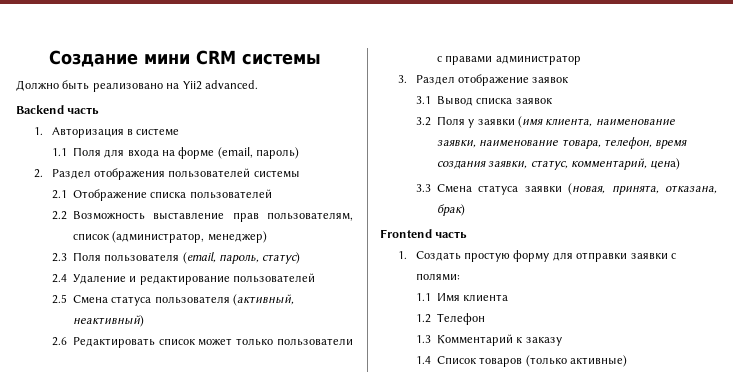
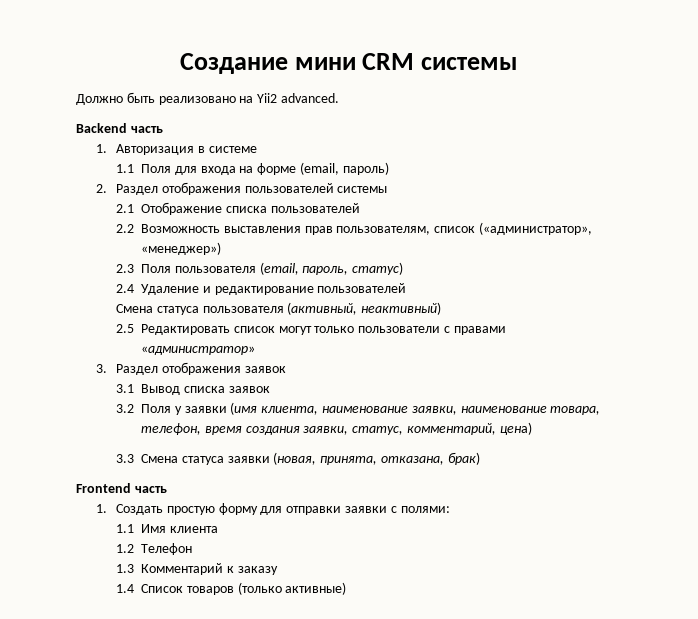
- 2.2 Возможность выставление прав пользователям, список (администратор, менеджер)
+ 2.2 Возможность выставления прав пользователям, список («администратор», «менеджер»)
- 2.5 Смена статуса пользователя (активный, неактивный)
+ Смена статуса пользователя (активный, неактивный)
- 2.6 Редактировать список может только пользователи с правами администратор
+ 2.5 Редактировать список могут только пользователи с правами «администратор»
- 3. Раздел отображение заявок
+ 3. Раздел отображения заявок

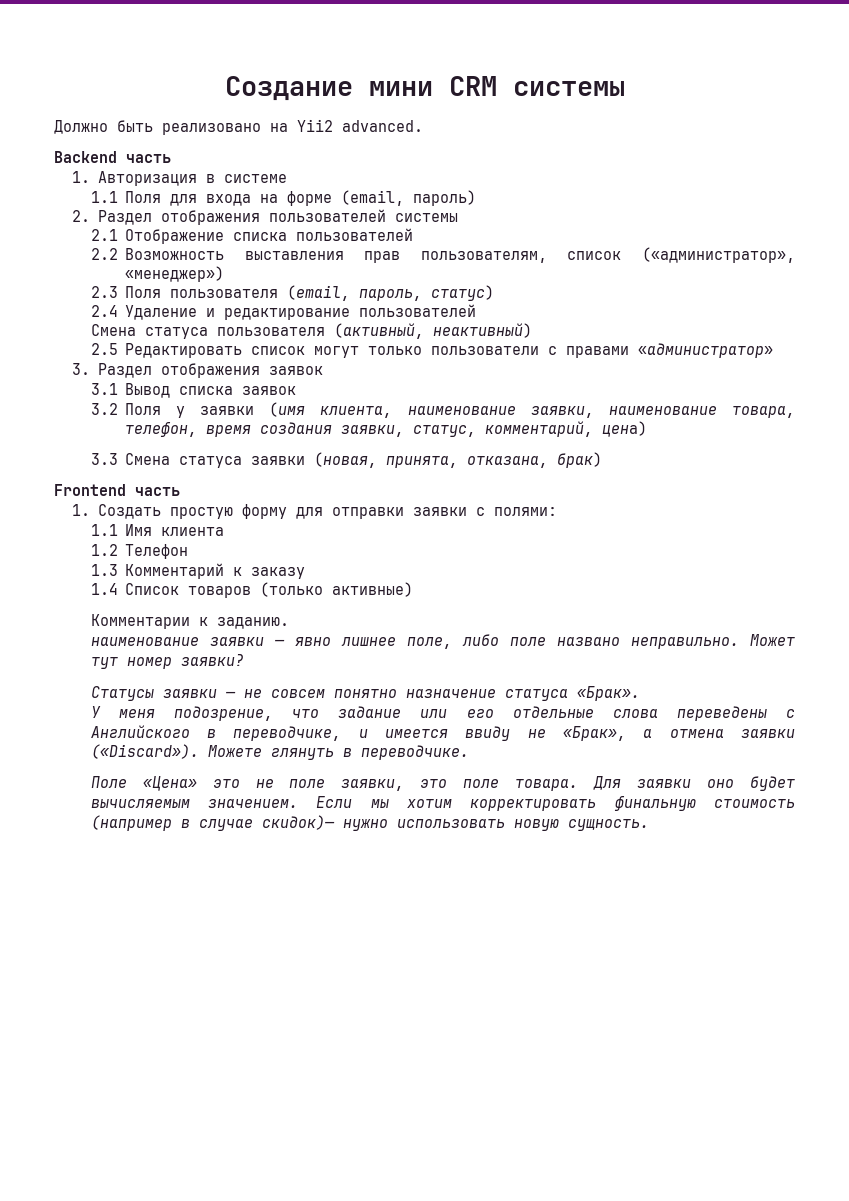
+ Комментарии к заданию.
+ наименование заявки — явно лишнее поле, либо поле названо неправильно. Может тут номер заявки?
+ Статусы заявки — не совсем понятно назначение статуса «Брак».
+ У меня подозрение, что задание или его отдельные слова переведены с Английского в переводчике, и имеется ввиду не «Брак», а отмена заявки («Discard»). Можете глянуть в переводчике.
+ Поле «Цена» это не поле заявки, это поле товара. Для заявки оно будет вычисляемым значением. Если мы хотим корректировать финальную стоимость (например в случае скидок)— нужно использовать новую сущность.

